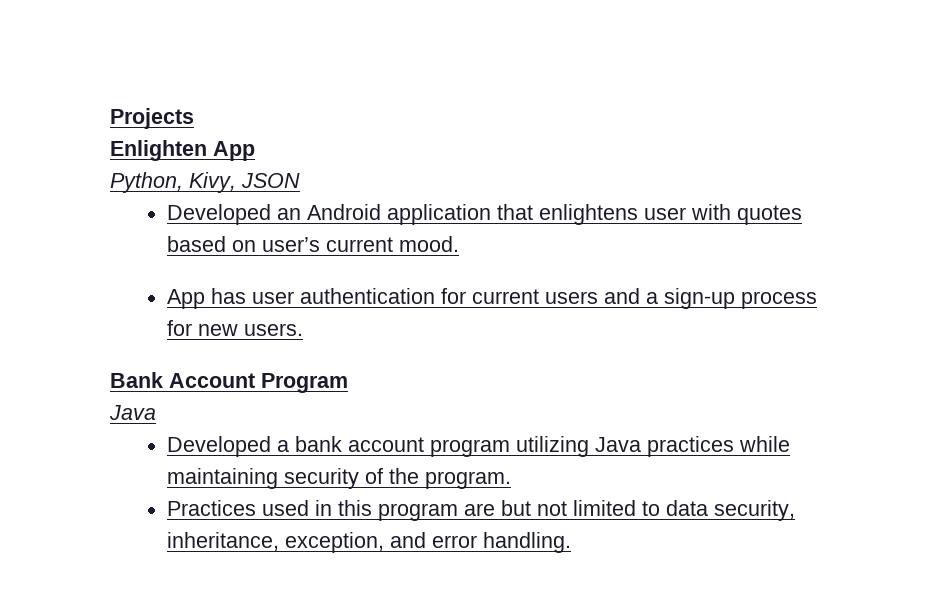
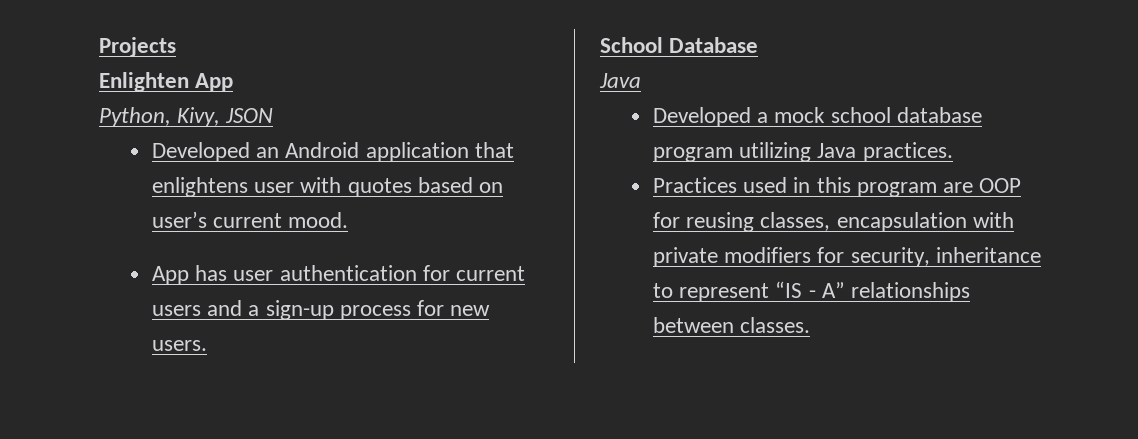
- Bank Account Program
+ School Database
- Developed a bank account program utilizing Java practices while maintaining security of the program.
+ Developed a mock school database program utilizing Java practices.
- Practices used in this program are but not limited to data security, inheritance, exception, and error handling.
+ Practices used in this program are OOP for reusing classes, encapsulation with private modifiers for security, inheritance to represent “IS - A” relationships between classes.

